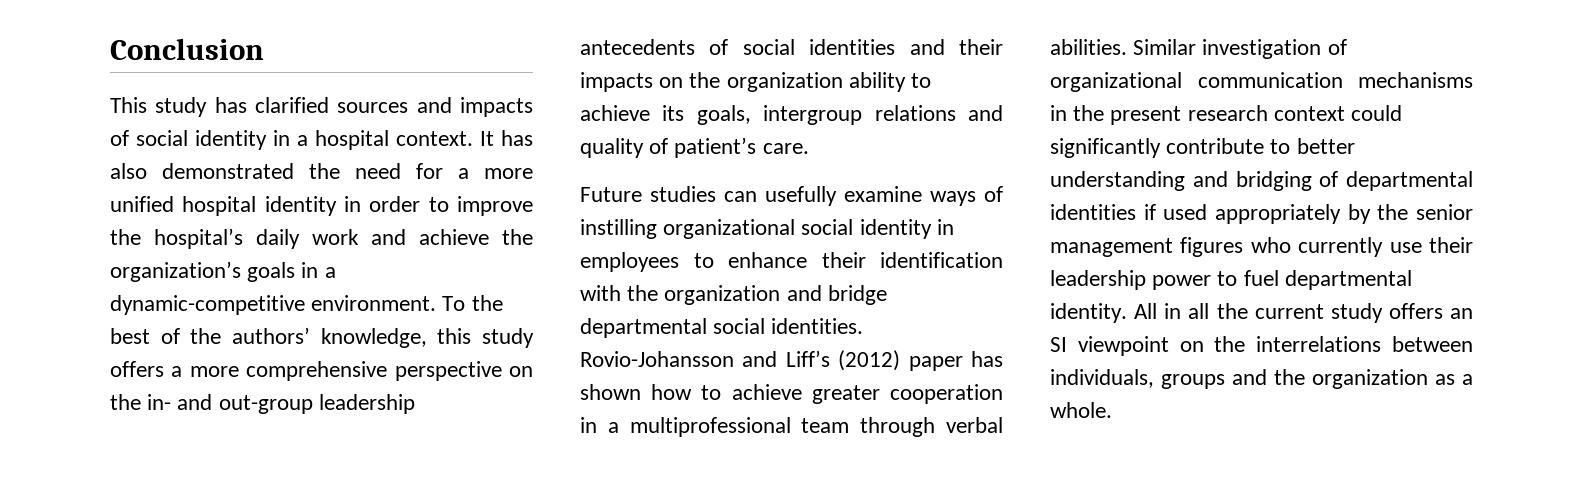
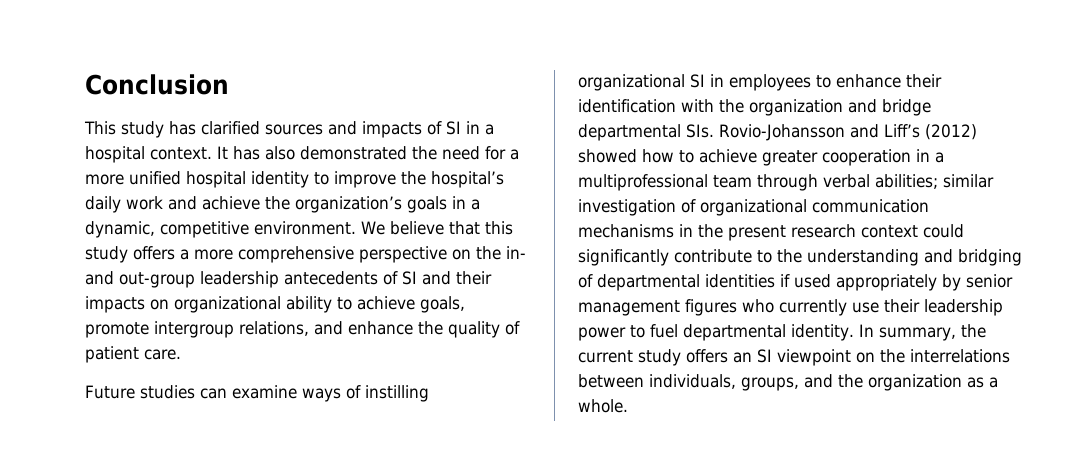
- This study has clarified sources and impacts of social identity in a hospital context.
+ This study has clarified sources and impacts of SI in a hospital context.
- It has also demonstrated the need for a more unified hospital identity in order to improve the hospital’s daily work and achieve the organization’s goals in a dynamic-competitive environment. To the best of the authors’ knowledge, this study offers a more comprehensive perspective on the in- and out-group leadership antecedents of social identities and their impacts on the organization ability to achieve its goals, intergroup relations and quality of patient’s care.
+ It has also demonstrated the need for a more unified hospital identity to improve the hospital’s daily work and achieve the organization’s goals in a dynamic, competitive environment. We believe that this study offers a more comprehensive perspective on the in- and out-group leadership antecedents of SI and their impacts on organizational ability to achieve goals, promote intergroup relations, and enhance the quality of patient care.
- Future studies can usefully examine ways of instilling organizational social identity in employees to enhance their identification with the organization and bridge departmental social identities. Rovio-Johansson and Liff’s (2012) paper has shown how to achieve greater cooperation in a multiprofessional team through verbal abilities. Similar investigation of organizational communication mechanisms in the present research context could significantly contribute to better understanding and bridging of departmental identities if used appropriately by the senior management figures who currently use their leadership power to fuel departmental identity.
+ Future studies can examine ways of instilling organizational SI in employees to enhance their identification with the organization and bridge departmental SIs. Rovio-Johansson and Liff’s (2012) showed how to achieve greater cooperation in a multiprofessional team through verbal abilities; similar investigation of organizational communication mechanisms in the present research context could significantly contribute to the understanding and bridging of departmental identities if used appropriately by senior management figures who currently use their leadership power to fuel departmental identity.
- All in all the current study offers an SI viewpoint on the interrelations between individuals, groups and the organization as a whole.
+ In summary, the current study offers an SI viewpoint on the interrelations between individuals, groups, and the organization as a whole.

